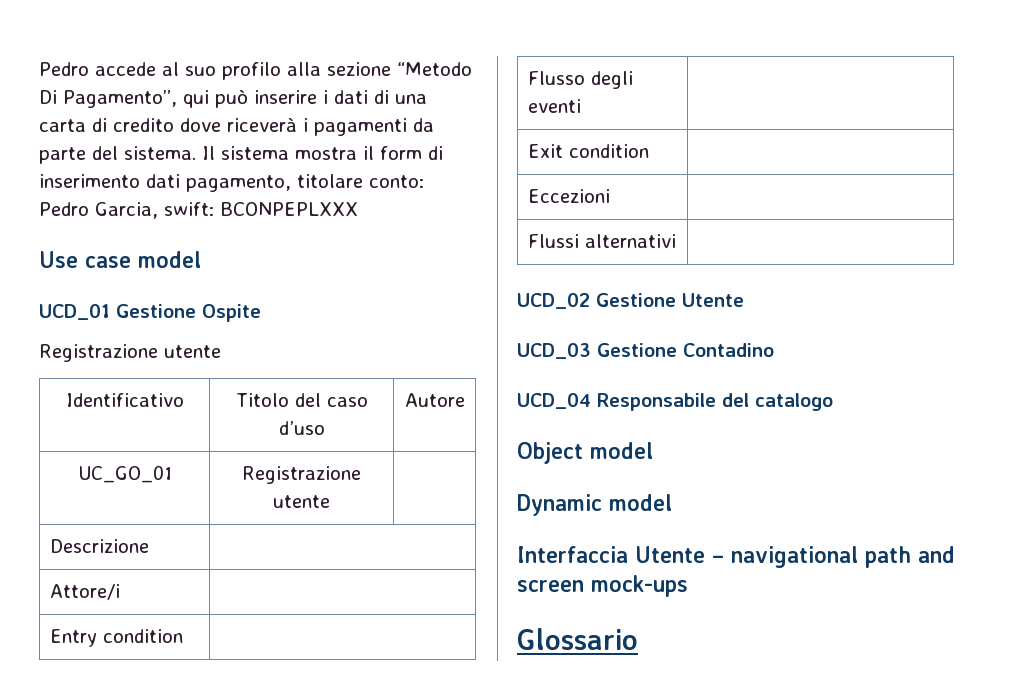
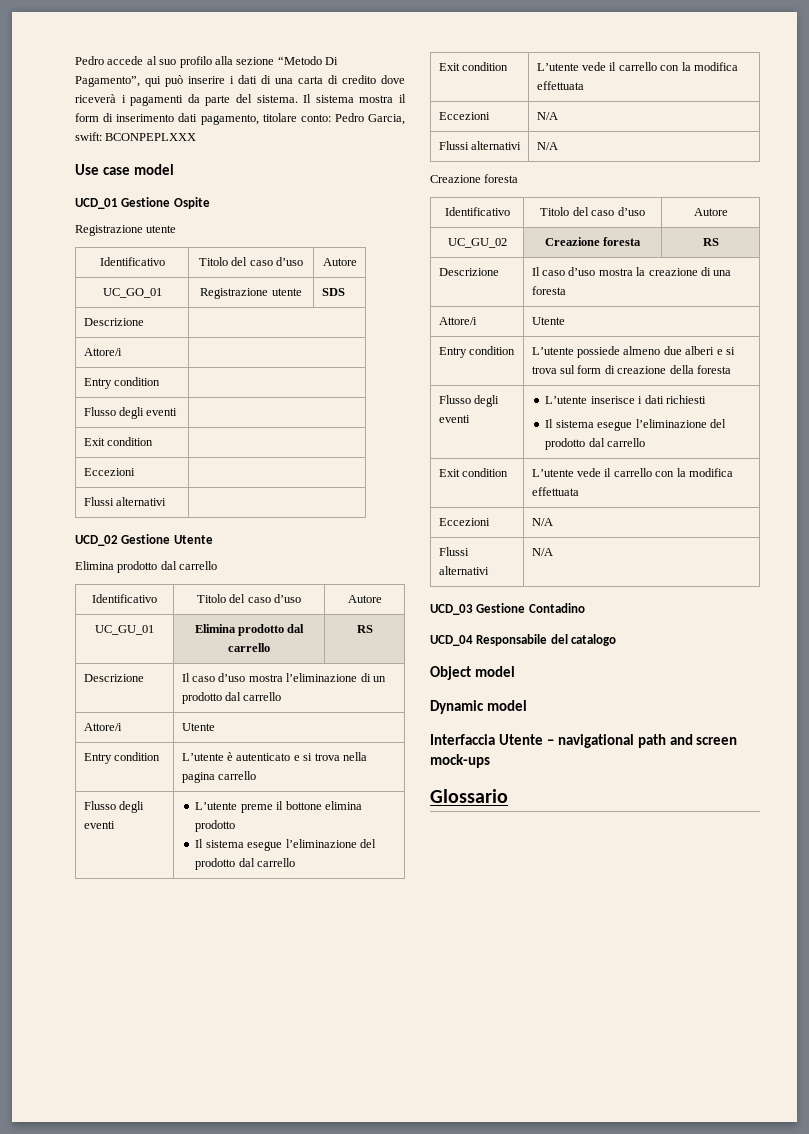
- UC_GO_01 | Registrazione utente |
+ UC_GO_01 | Registrazione utente | SDS
  UCD_02 Gestione Utente
+ Elimina prodotto dal carrello
+ Identificativo | Titolo del caso d’uso | Autore
+ UC_GU_01 | Elimina prodotto dal carrello | RS
+ Descrizione | Il caso d’uso mostra l’eliminazione di un prodotto dal carrello
+ Attore/i | Utente
+ Entry condition | L’utente è autenticato e si trova nella pagina carrello
+ Flusso degli eventi | L’utente preme il bottone elimina prodotto
+ Il sistema esegue l’eliminazione del prodotto dal carrello
+ Exit condition | L’utente vede il carrello con la modifica effettuata
+ Eccezioni | N/A
+ Flussi alternativi | N/A
+ Creazione foresta
+ Identificativo | Titolo del caso d’uso | Autore
+ UC_GU_02 | Creazione foresta | RS
+ Descrizione | Il caso d’uso mostra la creazione di una foresta
+ Attore/i | Utente
+ Entry condition | L’utente possiede almeno due alberi e si trova sul form di creazione della foresta
+ Flusso degli eventi | L’utente inserisce i dati richiesti
+ Il sistema esegue l’eliminazione del prodotto dal carrello
+ Exit condition | L’utente vede il carrello con la modifica effettuata
+ Eccezioni | N/A
+ Flussi alternativi | N/A

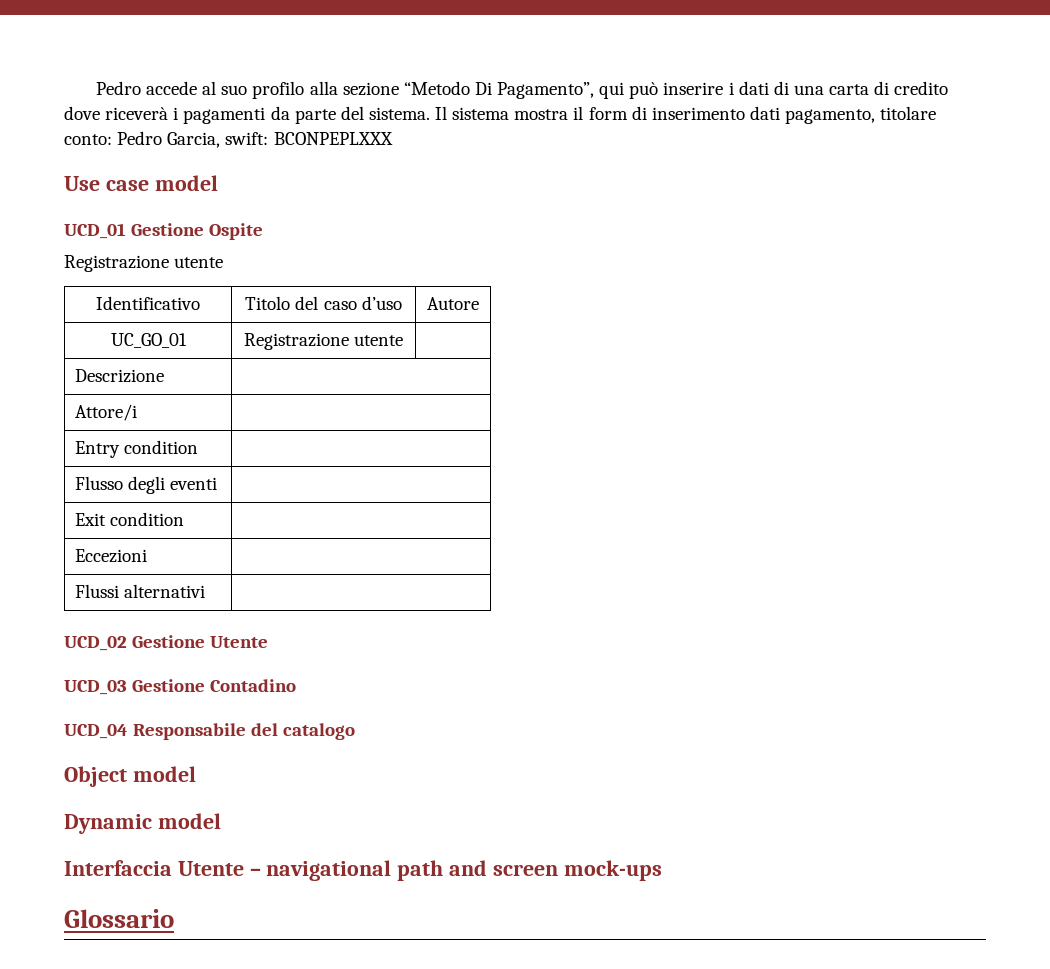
- UC_GO_01 | Registrazione utente | SDS
+ UC_GO_01 | Registrazione utente |
  UCD_02 Gestione Utente
- Elimina prodotto dal carrello
- Identificativo | Titolo del caso d’uso | Autore
- UC_GU_01 | Elimina prodotto dal carrello | RS
- Descrizione | Il caso d’uso mostra l’eliminazione di un prodotto dal carrello
- Attore/i | Utente
- Entry condition | L’utente è autenticato e si trova nella pagina carrello
- Flusso degli eventi | L’utente preme il bottone elimina prodotto
- Il sistema esegue l’eliminazione del prodotto dal carrello
- Exit condition | L’utente vede il carrello con la modifica effettuata
- Eccezioni | N/A
- Flussi alternativi | N/A
- Creazione foresta
- Identificativo | Titolo del caso d’uso | Autore
- UC_GU_02 | Creazione foresta | RS
- Descrizione | Il caso d’uso mostra la creazione di una foresta
- Attore/i | Utente
- Entry condition | L’utente possiede almeno due alberi e si trova sul form di creazione della foresta
- Flusso degli eventi | L’utente inserisce i dati richiesti
- Il sistema esegue l’eliminazione del prodotto dal carrello
- Exit condition | L’utente vede il carrello con la modifica effettuata
- Eccezioni | N/A
- Flussi alternativi | N/A

